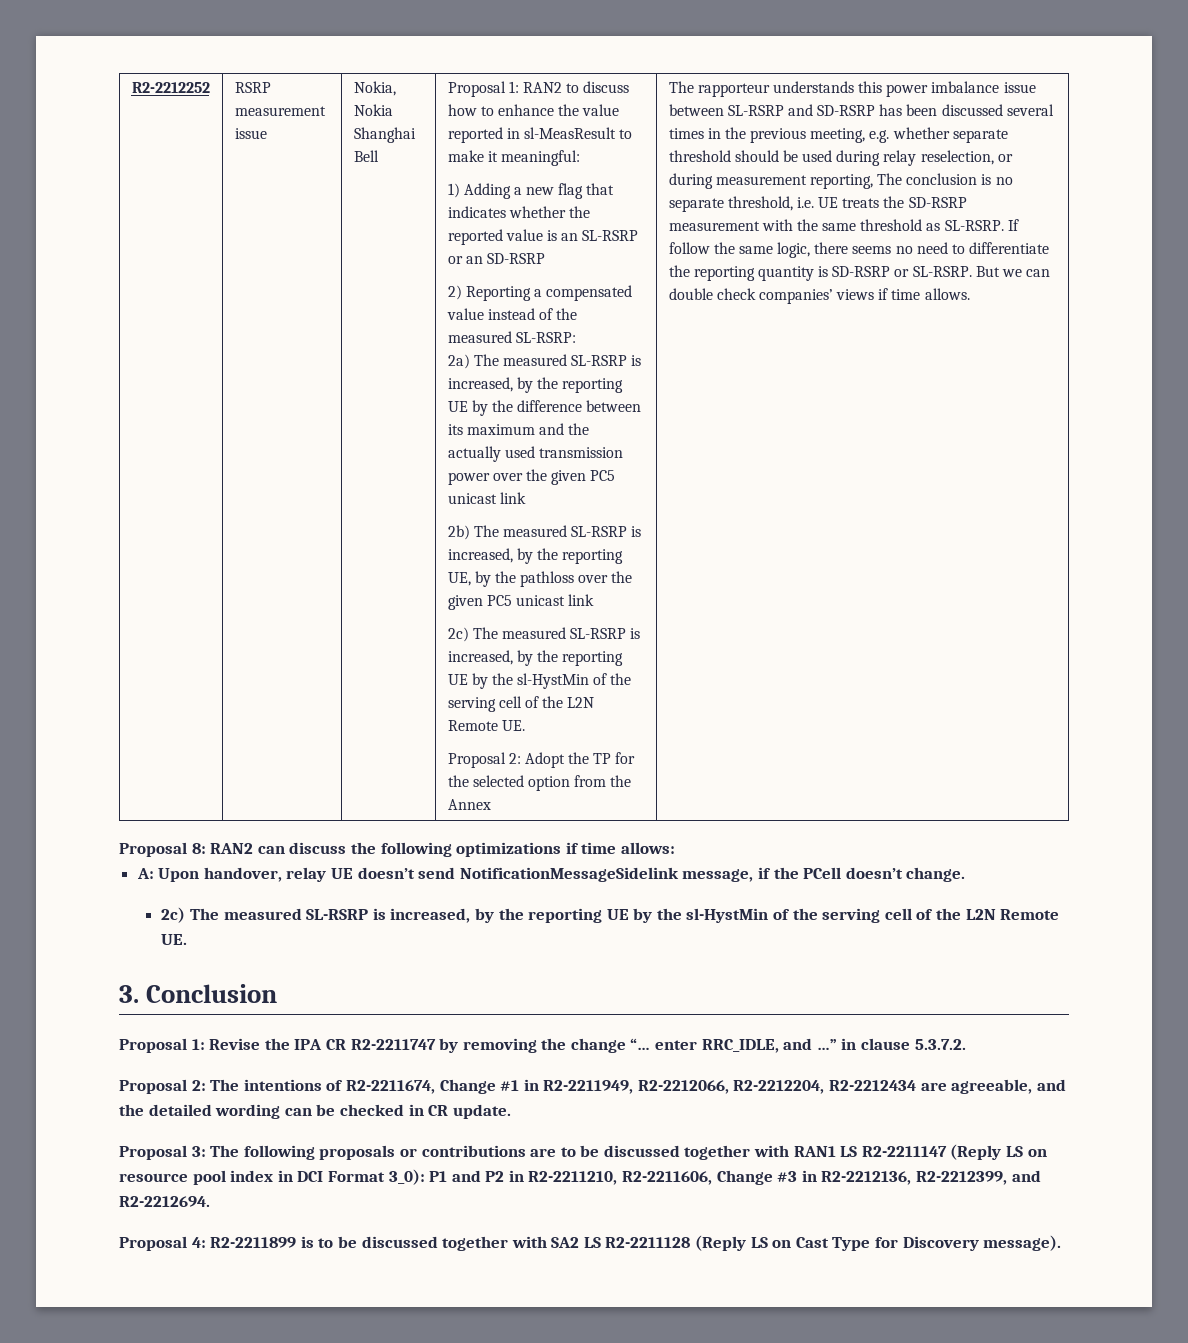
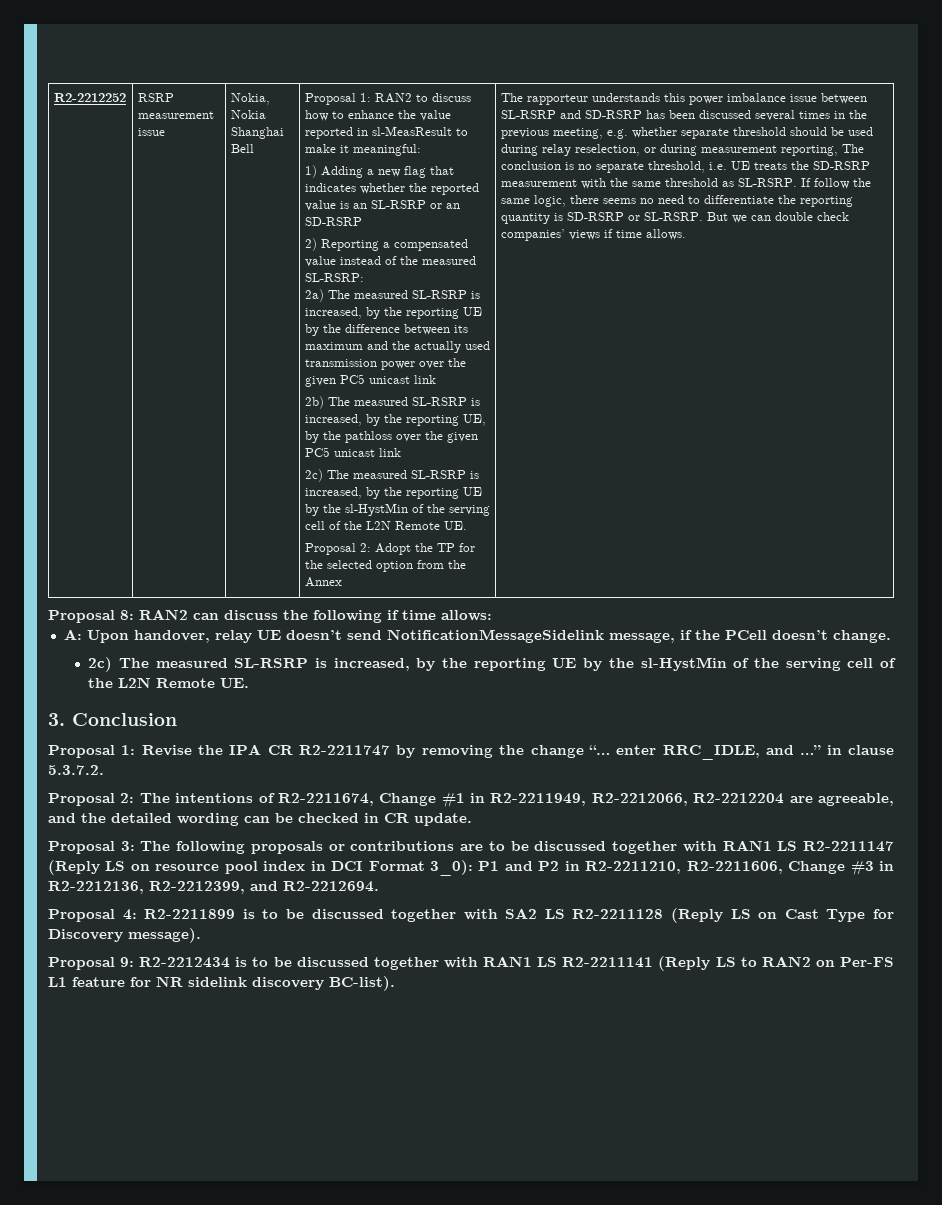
- Proposal 8: RAN2 can discuss the following optimizations if time allows:
+ Proposal 8: RAN2 can discuss the following if time allows:
- Proposal 2: The intentions of R2-2211674, Change #1 in R2-2211949, R2-2212066, R2-2212204, R2-2212434 are agreeable, and the detailed wording can be checked in CR update.
+ Proposal 2: The intentions of R2-2211674, Change #1 in R2-2211949, R2-2212066, R2-2212204 are agreeable, and the detailed wording can be checked in CR update.
+ Proposal 9: R2-2212434 is to be discussed together with RAN1 LS R2-2211141 (Reply LS to RAN2 on Per-FS L1 feature for NR sidelink discovery BC-list).

